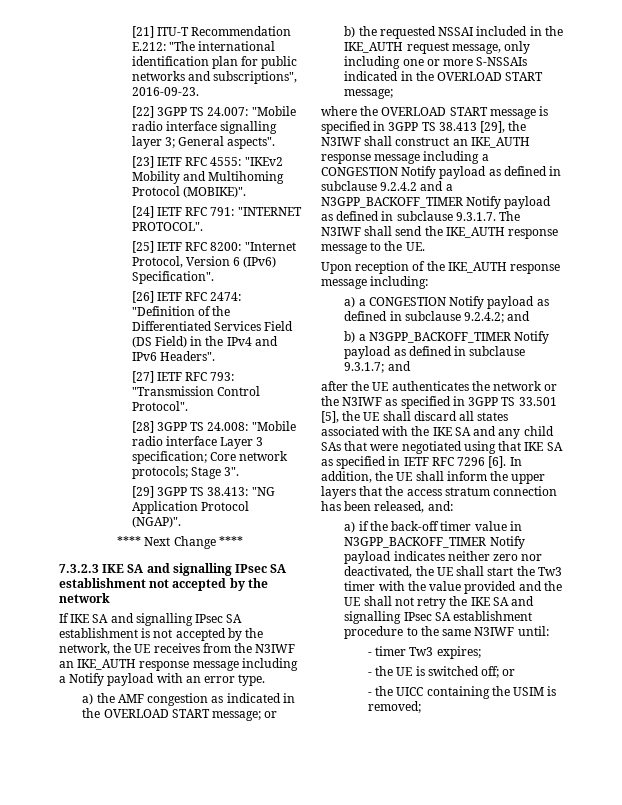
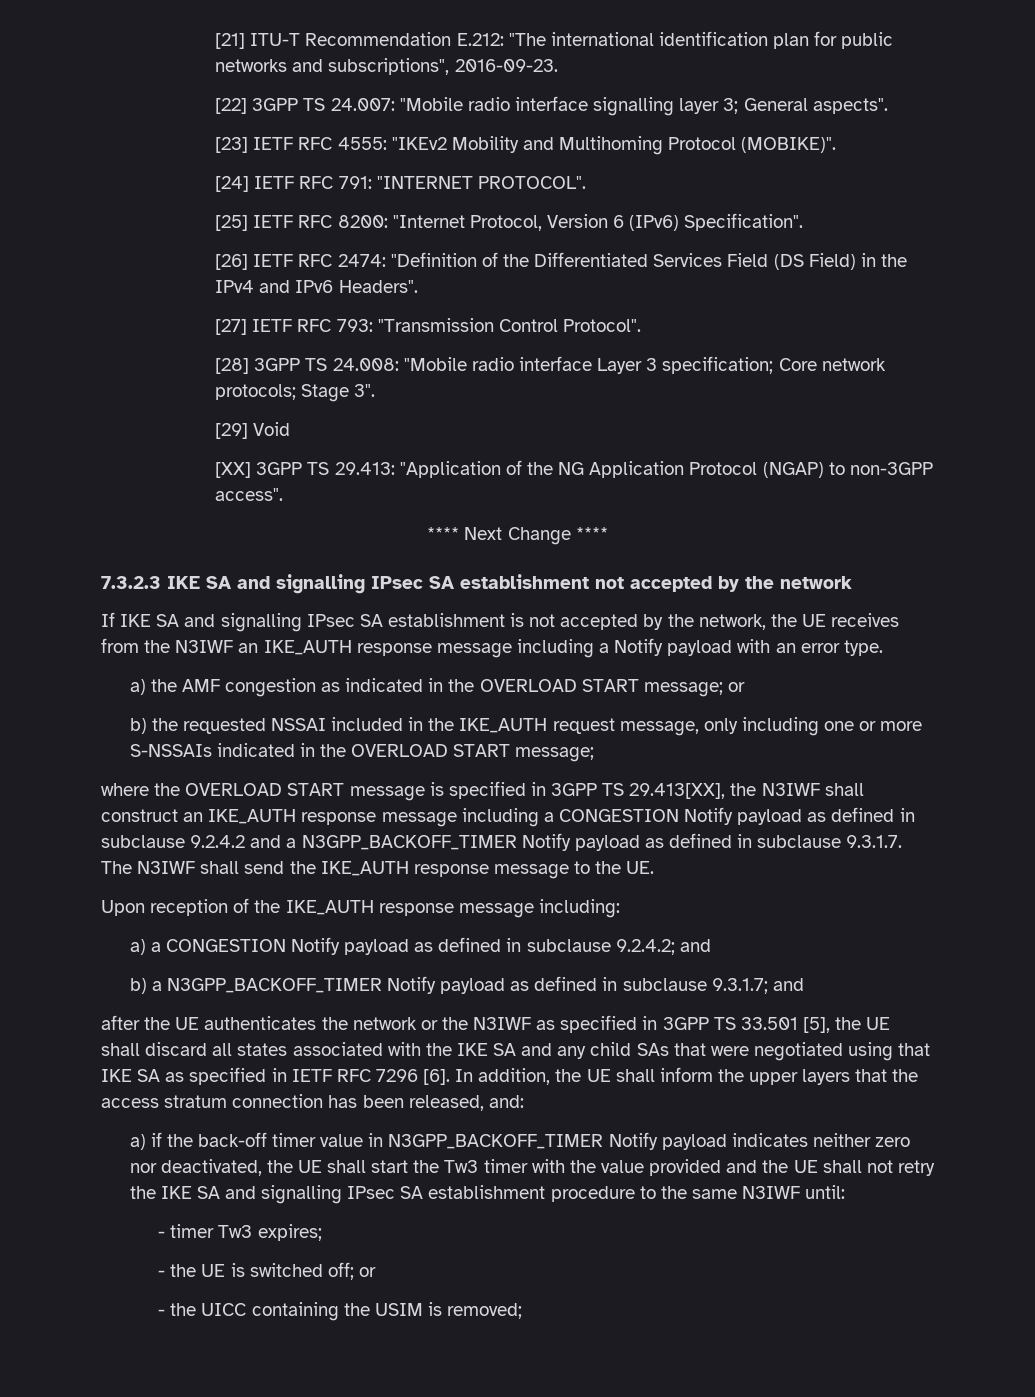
- [29] 3GPP TS 38.413: "NG Application Protocol (NGAP)".
+ [29] Void
+ [XX] 3GPP TS 29.413: "Application of the NG Application Protocol (NGAP) to non-3GPP access".
- where the OVERLOAD START message is specified in 3GPP TS 38.413 [29], the N3IWF shall construct an IKE_AUTH response message including a CONGESTION Notify payload as defined in subclause 9.2.4.2 and a N3GPP_BACKOFF_TIMER Notify payload as defined in subclause 9.3.1.7. The N3IWF shall send the IKE_AUTH response message to the UE.
+ where the OVERLOAD START message is specified in 3GPP TS 29.413[XX], the N3IWF shall construct an IKE_AUTH response message including a CONGESTION Notify payload as defined in subclause 9.2.4.2 and a N3GPP_BACKOFF_TIMER Notify payload as defined in subclause 9.3.1.7. The N3IWF shall send the IKE_AUTH response message to the UE.

